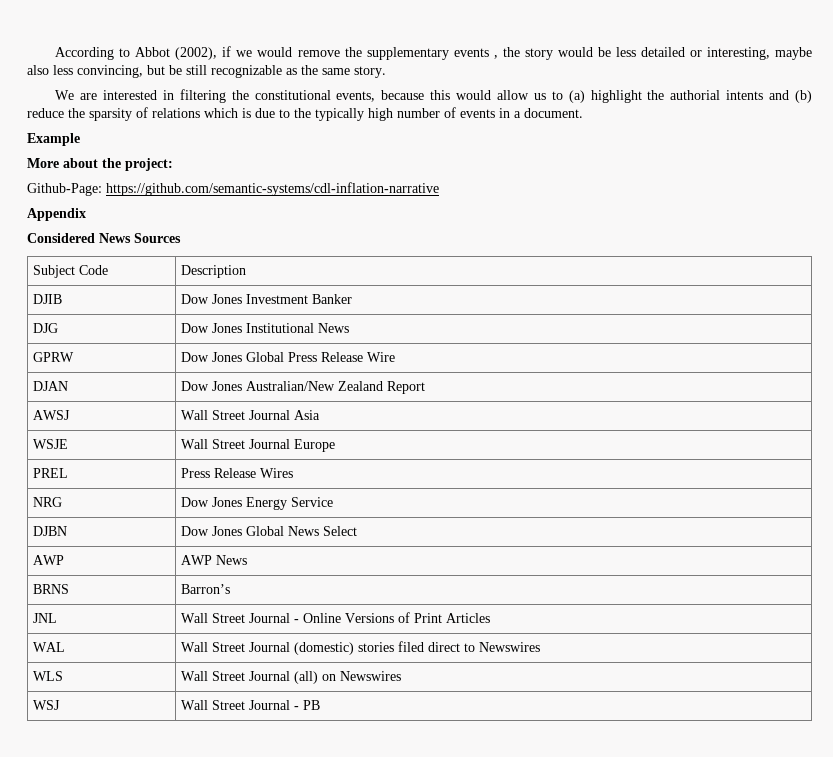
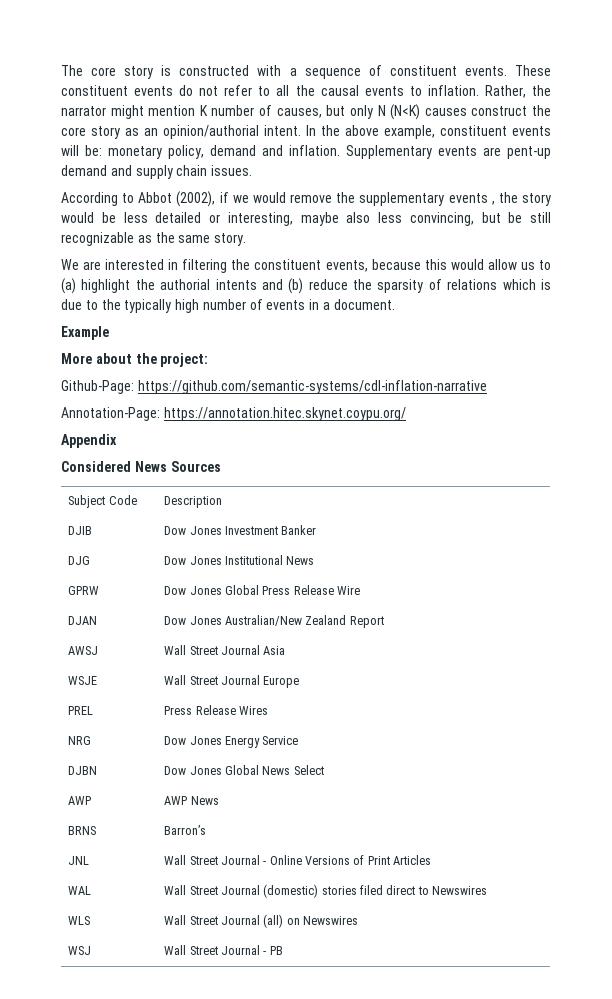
+ The core story is constructed with a sequence of constituent events. These constituent events do not refer to all the causal events to inflation. Rather, the narrator might mention K number of causes, but only N (N<K) causes construct the core story as an opinion/authorial intent. In the above example, constituent events will be: monetary policy, demand and inflation. Supplementary events are pent-up demand and supply chain issues.
- We are interested in filtering the constitutional events, because this would allow us to (a) highlight the authorial intents and (b) reduce the sparsity of relations which is due to the typically high number of events in a document.
+ We are interested in filtering the constituent events, because this would allow us to (a) highlight the authorial intents and (b) reduce the sparsity of relations which is due to the typically high number of events in a document.
+ Annotation-Page: https://annotation.hitec.skynet.coypu.org/

